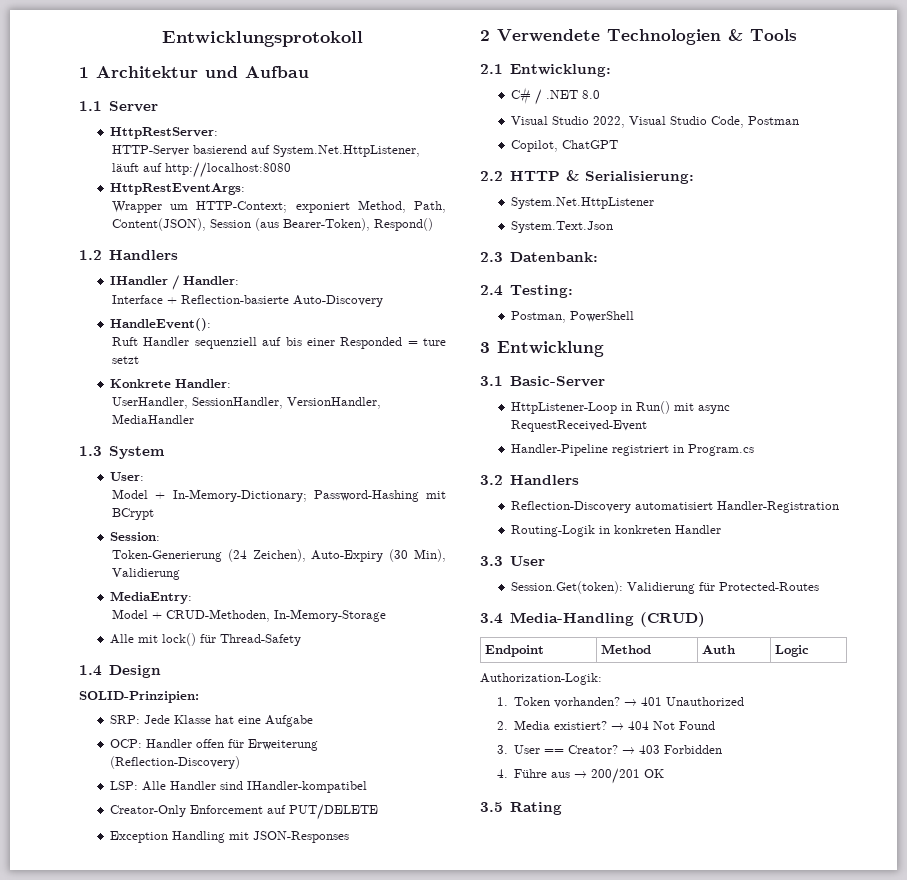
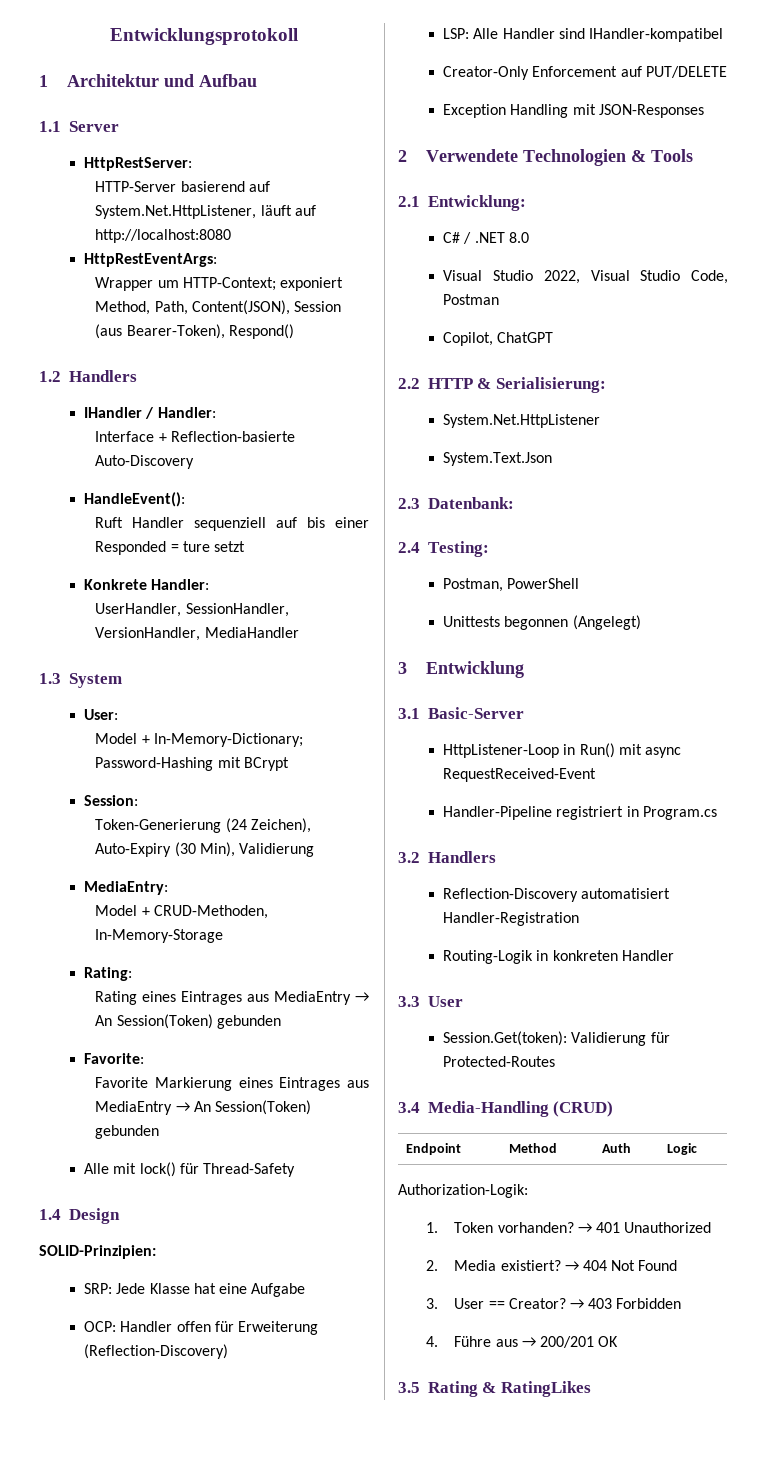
+ Rating:
+ Rating eines Eintrages aus MediaEntry → An Session(Token) gebunden
+ Favorite:
+ Favorite Markierung eines Eintrages aus MediaEntry → An Session(Token) gebunden
+ Unittests begonnen (Angelegt)
- 3.5 Rating
+ 3.5 Rating & RatingLikes

